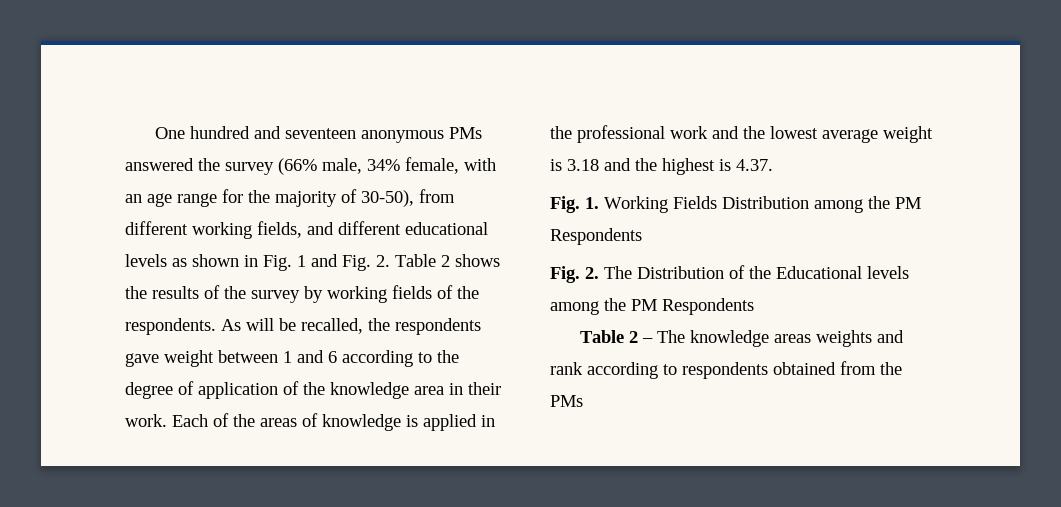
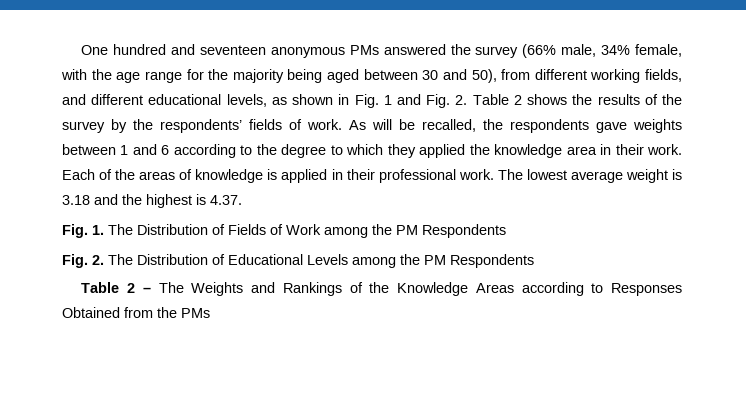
- One hundred and seventeen anonymous PMs answered the survey (66% male, 34% female, with an age range for the majority of 30-50), from different working fields, and different educational levels as shown in Fig. 1 and Fig. 2. Table 2 shows the results of the survey by working fields of the respondents.
+ One hundred and seventeen anonymous PMs answered the survey (66% male, 34% female, with the age range for the majority being aged between 30 and 50), from different working fields, and different educational levels, as shown in Fig. 1 and Fig. 2. Table 2 shows the results of the survey by the respondents’ fields of work.
- As will be recalled, the respondents gave weight between 1 and 6 according to the degree of application of the knowledge area in their work.
+ As will be recalled, the respondents gave weights between 1 and 6 according to the degree to which they applied the knowledge area in their work.
- Each of the areas of knowledge is applied in the professional work and the lowest average weight is 3.18 and the highest is 4.37.
+ Each of the areas of knowledge is applied in their professional work. The lowest average weight is 3.18 and the highest is 4.37.
- Fig. 1. Working Fields Distribution among the PM Respondents
+ Fig. 1. The Distribution of Fields of Work among the PM Respondents
- Fig. 2. The Distribution of the Educational levels among the PM Respondents
+ Fig. 2. The Distribution of Educational Levels among the PM Respondents
- Table 2 – The knowledge areas weights and rank according to respondents obtained from the PMs
+ Table 2 – The Weights and Rankings of the Knowledge Areas according to Responses Obtained from the PMs

